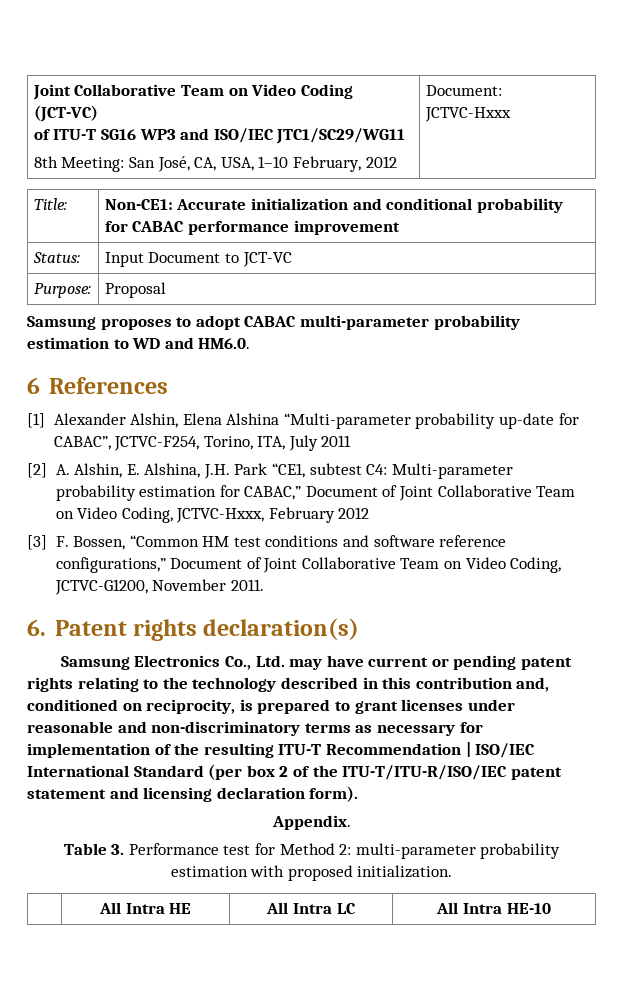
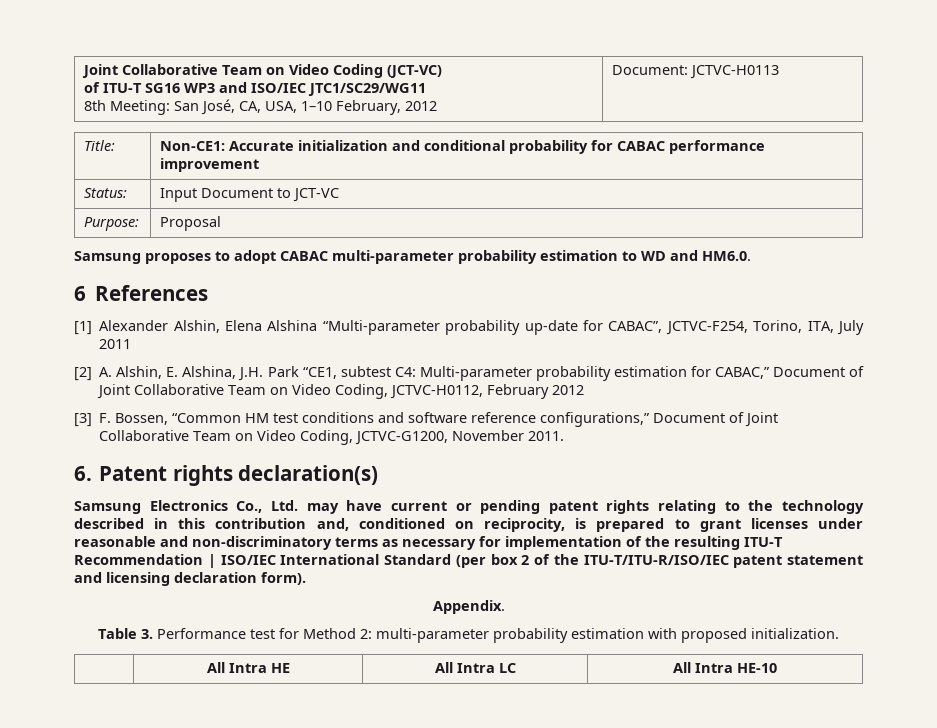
  Joint Collaborative Team on Video Coding (JCT-VC)
  of ITU-T SG16 WP3 and ISO/IEC JTC1/SC29/WG11
- 8th Meeting: San José, CA, USA, 1–10 February, 2012 | Document: JCTVC-Hxxx
+ 8th Meeting: San José, CA, USA, 1–10 February, 2012 | Document: JCTVC-H0113
- [2] A. Alshin, E. Alshina, J.H. Park “CE1, subtest C4: Multi-parameter probability estimation for CABAC,” Document of Joint Collaborative Team on Video Coding, JCTVC-Hxxx, February 2012
+ [2] A. Alshin, E. Alshina, J.H. Park “CE1, subtest C4: Multi-parameter probability estimation for CABAC,” Document of Joint Collaborative Team on Video Coding, JCTVC-H0112, February 2012

